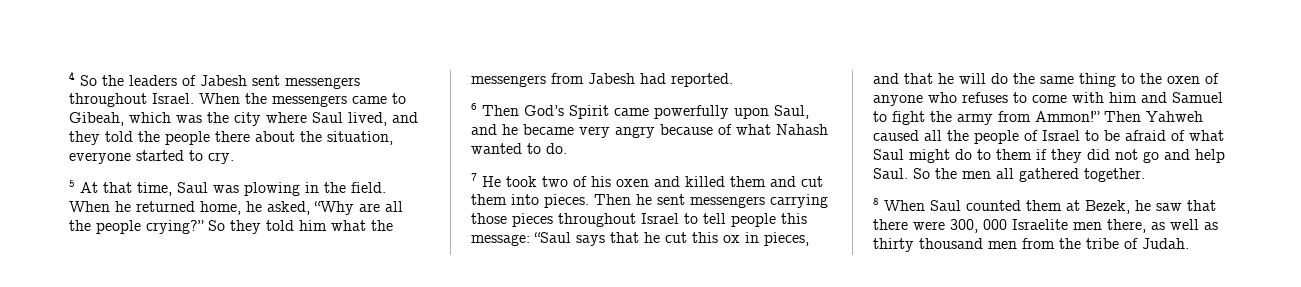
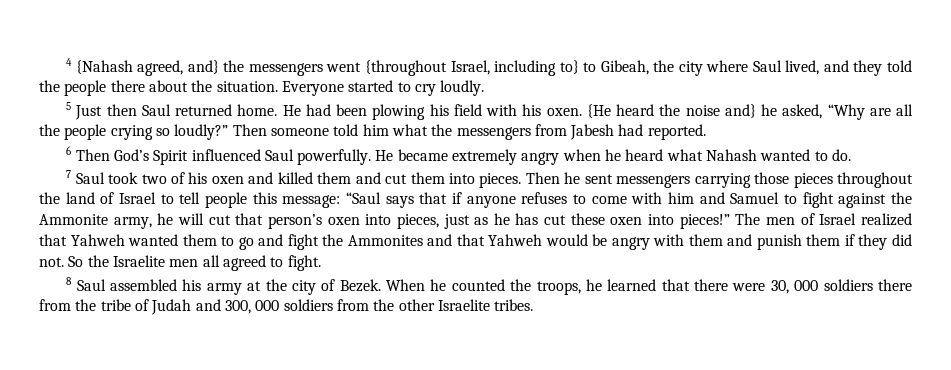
- 4 So the leaders of Jabesh sent messengers throughout Israel. When the messengers came to Gibeah, which was the city where Saul lived, and they told the people there about the situation, everyone started to cry.
- 5 At that time, Saul was plowing in the field. When he returned home, he asked, “Why are all the people crying?” So they told him what the messengers from Jabesh had reported.
+ 4 {Nahash agreed, and} the messengers went {throughout Israel, including to} to Gibeah, the city where Saul lived, and they told the people there about the situation. Everyone started to cry loudly.
+ 5 Just then Saul returned home. He had been plowing his field with his oxen. {He heard the noise and} he asked, “Why are all the people crying so loudly?” Then someone told him what the messengers from Jabesh had reported.
- 6 Then God’s Spirit came powerfully upon Saul, and he became very angry because of what Nahash wanted to do.
+ 6 Then God’s Spirit influenced Saul powerfully. He became extremely angry when he heard what Nahash wanted to do.
- 7 He took two of his oxen and killed them and cut them into pieces.
+ 7 Saul took two of his oxen and killed them and cut them into pieces.
- Then he sent messengers carrying those pieces throughout Israel to tell people this message: “Saul says that he cut this ox in pieces, and that he will do the same thing to the oxen of anyone who refuses to come with him and Samuel to fight the army from Ammon!” Then Yahweh caused all the people of Israel to be afraid of what Saul might do to them if they did not go and help Saul. So the men all gathered together.
- 8 When Saul counted them at Bezek, he saw that there were 300, 000 Israelite men there, as well as thirty thousand men from the tribe of Judah.
+ Then he sent messengers carrying those pieces throughout the land of Israel to tell people this message: “Saul says that if anyone refuses to come with him and Samuel to fight against the Ammonite army, he will cut that person’s oxen into pieces, just as he has cut these oxen into pieces!” The men of Israel realized that Yahweh wanted them to go and fight the Ammonites and that Yahweh would be angry with them and punish them if they did not. So the Israelite men all agreed to fight.
+ 8 Saul assembled his army at the city of Bezek. When he counted the troops, he learned that there were 30, 000 soldiers there from the tribe of Judah and 300, 000 soldiers from the other Israelite tribes.

